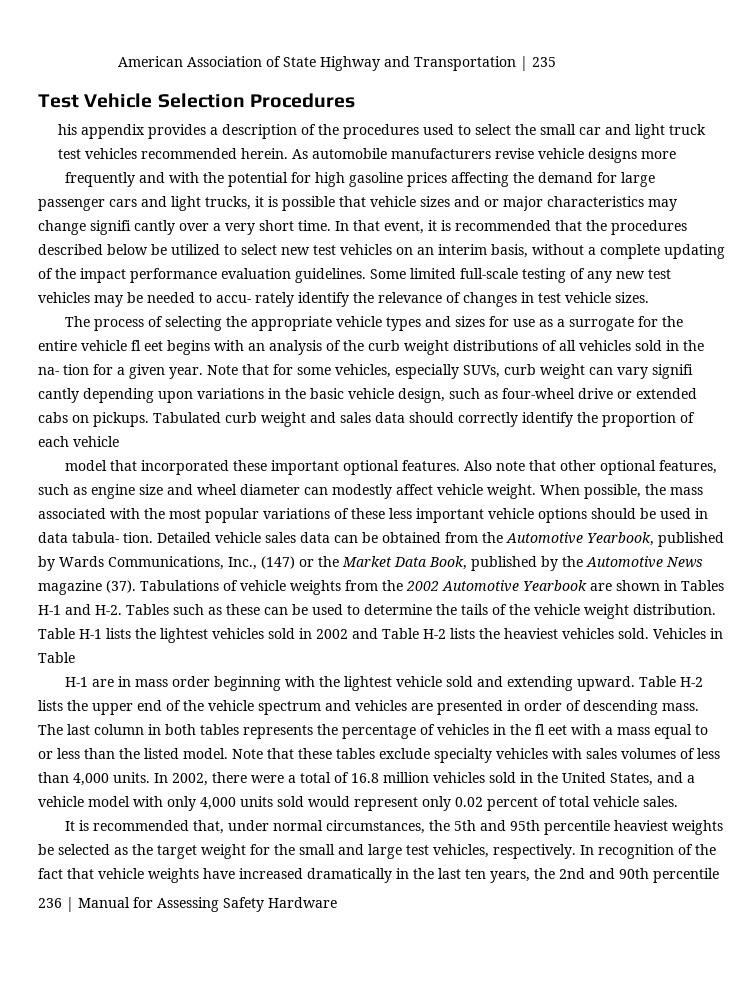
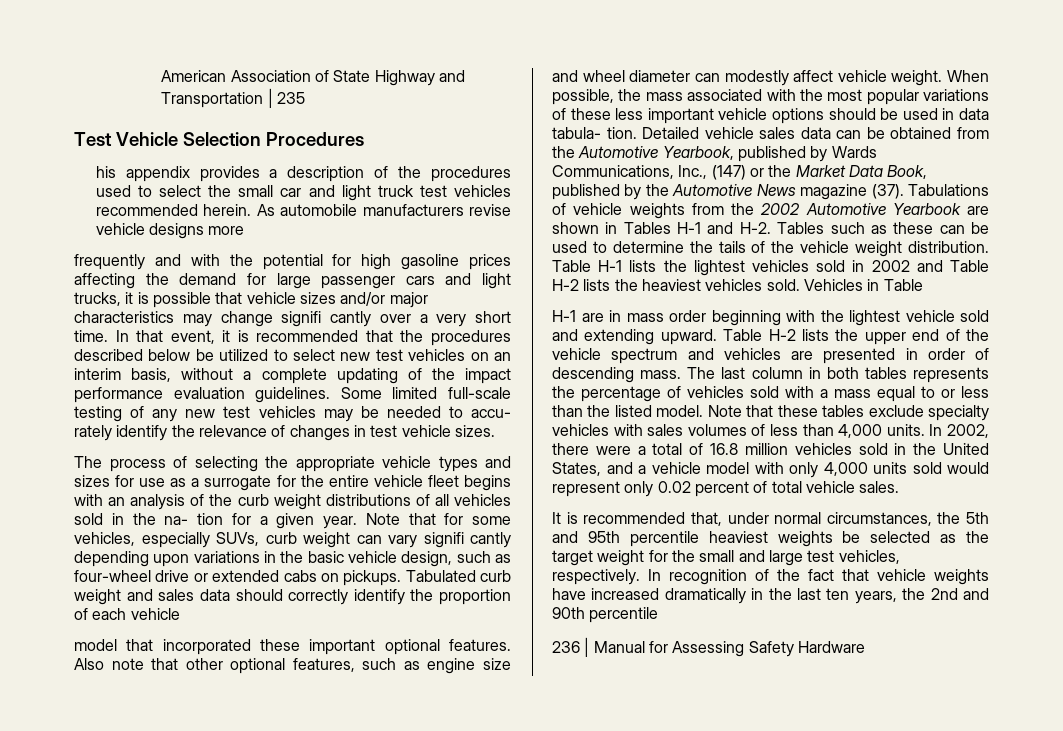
- frequently and with the potential for high gasoline prices affecting the demand for large passenger cars and light trucks, it is possible that vehicle sizes and or major characteristics may change signifi cantly over a very short time.
+ frequently and with the potential for high gasoline prices affecting the demand for large passenger cars and light trucks, it is possible that vehicle sizes and/or major characteristics may change signifi cantly over a very short time.
- The process of selecting the appropriate vehicle types and sizes for use as a surrogate for the entire vehicle fl eet begins with an analysis of the curb weight distributions of all vehicles sold in the na- tion for a given year.
+ The process of selecting the appropriate vehicle types and sizes for use as a surrogate for the entire vehicle fleet begins with an analysis of the curb weight distributions of all vehicles sold in the na- tion for a given year.
- The last column in both tables represents the percentage of vehicles in the fl eet with a mass equal to or less than the listed model.
+ The last column in both tables represents the percentage of vehicles sold with a mass equal to or less than the listed model.

